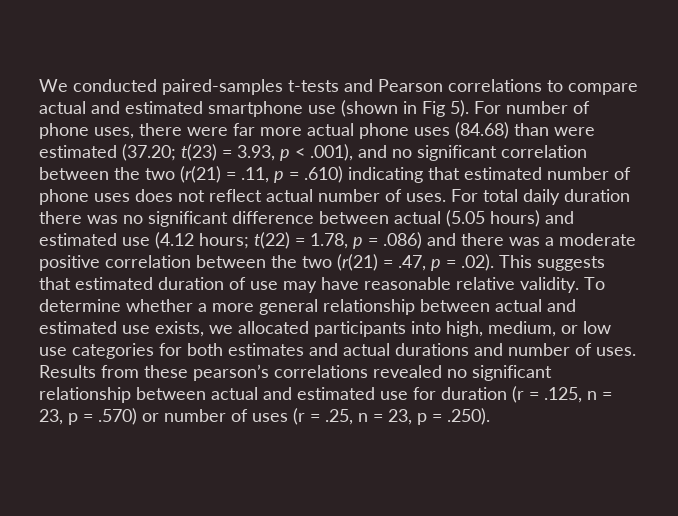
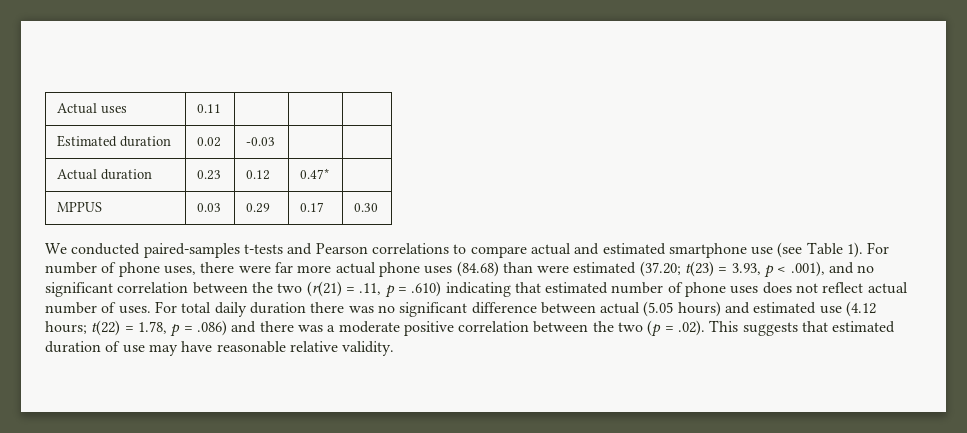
+ Actual uses | 0.11 | | |
+ Estimated duration | 0.02 | -0.03 | |
+ Actual duration | 0.23 | 0.12 | 0.47* |
+ MPPUS | 0.03 | 0.29 | 0.17 | 0.30
- We conducted paired-samples t-tests and Pearson correlations to compare actual and estimated smartphone use (shown in Fig 5).
+ We conducted paired-samples t-tests and Pearson correlations to compare actual and estimated smartphone use (see Table 1).
- For total daily duration there was no significant difference between actual (5.05 hours) and estimated use (4.12 hours; t(22) = 1.78, p = .086) and there was a moderate positive correlation between the two (r(21) = .47, p = .02). This suggests that estimated duration of use may have reasonable relative validity. To determine whether a more general relationship between actual and estimated use exists, we allocated participants into high, medium, or low use categories for both estimates and actual durations and number of uses. Results from these pearson’s correlations revealed no significant relationship between actual and estimated use for duration (r = .125, n = 23, p = .570) or number of uses (r = .25, n = 23, p = .250).
+ For total daily duration there was no significant difference between actual (5.05 hours) and estimated use (4.12 hours; t(22) = 1.78, p = .086) and there was a moderate positive correlation between the two (p = .02). This suggests that estimated duration of use may have reasonable relative validity.

